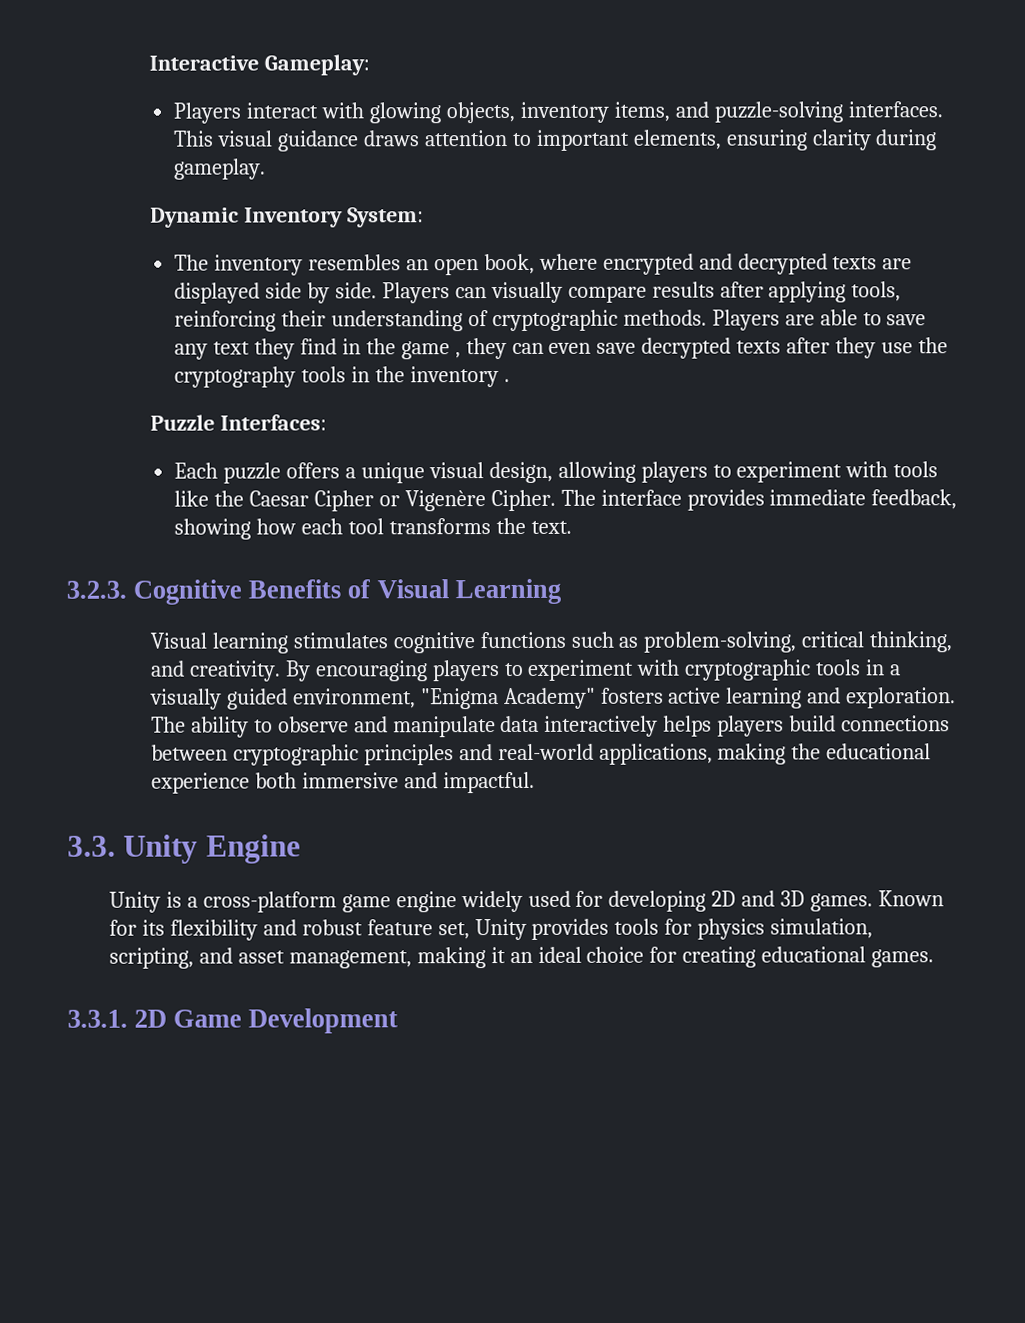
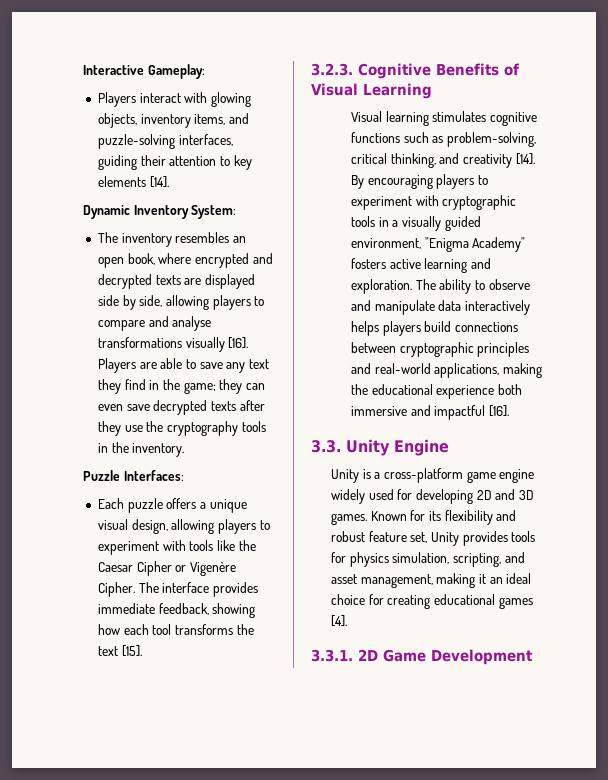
- Players interact with glowing objects, inventory items, and puzzle-solving interfaces. This visual guidance draws attention to important elements, ensuring clarity during gameplay.
+ Players interact with glowing objects, inventory items, and puzzle-solving interfaces, guiding their attention to key elements [14].
- The inventory resembles an open book, where encrypted and decrypted texts are displayed side by side. Players can visually compare results after applying tools, reinforcing their understanding of cryptographic methods.
+ The inventory resembles an open book, where encrypted and decrypted texts are displayed side by side, allowing players to compare and analyse transformations visually [16].
- Players are able to save any text they find in the game , they can even save decrypted texts after they use the cryptography tools in the inventory .
+ Players are able to save any text they find in the game; they can even save decrypted texts after they use the cryptography tools in the inventory.
- The interface provides immediate feedback, showing how each tool transforms the text.
+ The interface provides immediate feedback, showing how each tool transforms the text [15].
- Visual learning stimulates cognitive functions such as problem-solving, critical thinking, and creativity.
+ Visual learning stimulates cognitive functions such as problem-solving, critical thinking, and creativity [14].
- The ability to observe and manipulate data interactively helps players build connections between cryptographic principles and real-world applications, making the educational experience both immersive and impactful.
+ The ability to observe and manipulate data interactively helps players build connections between cryptographic principles and real-world applications, making the educational experience both immersive and impactful [16].
- Known for its flexibility and robust feature set, Unity provides tools for physics simulation, scripting, and asset management, making it an ideal choice for creating educational games.
+ Known for its flexibility and robust feature set, Unity provides tools for physics simulation, scripting, and asset management, making it an ideal choice for creating educational games [4].

